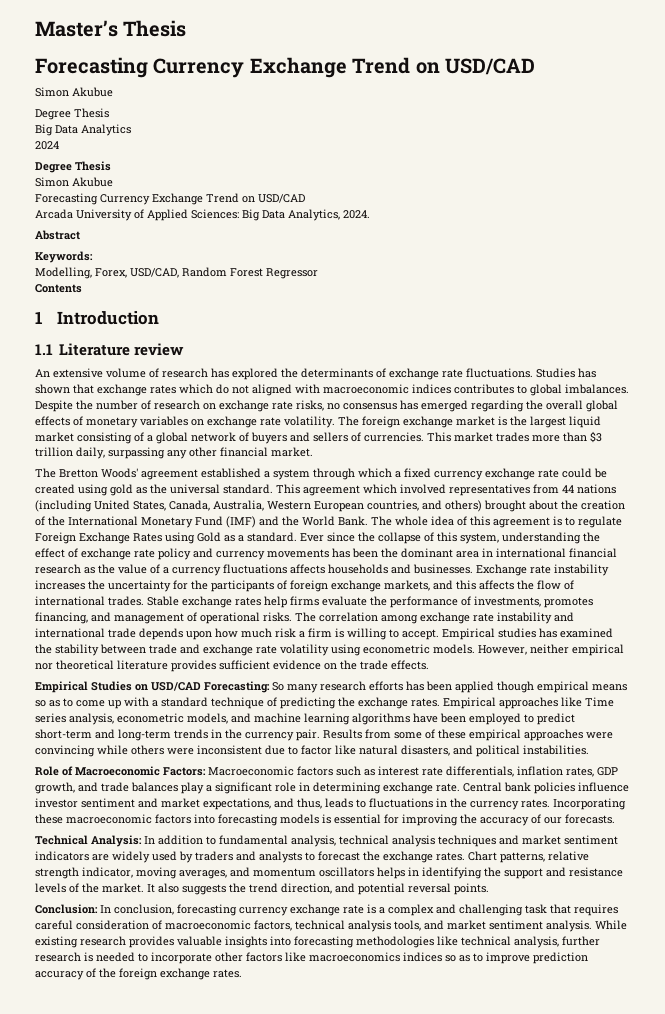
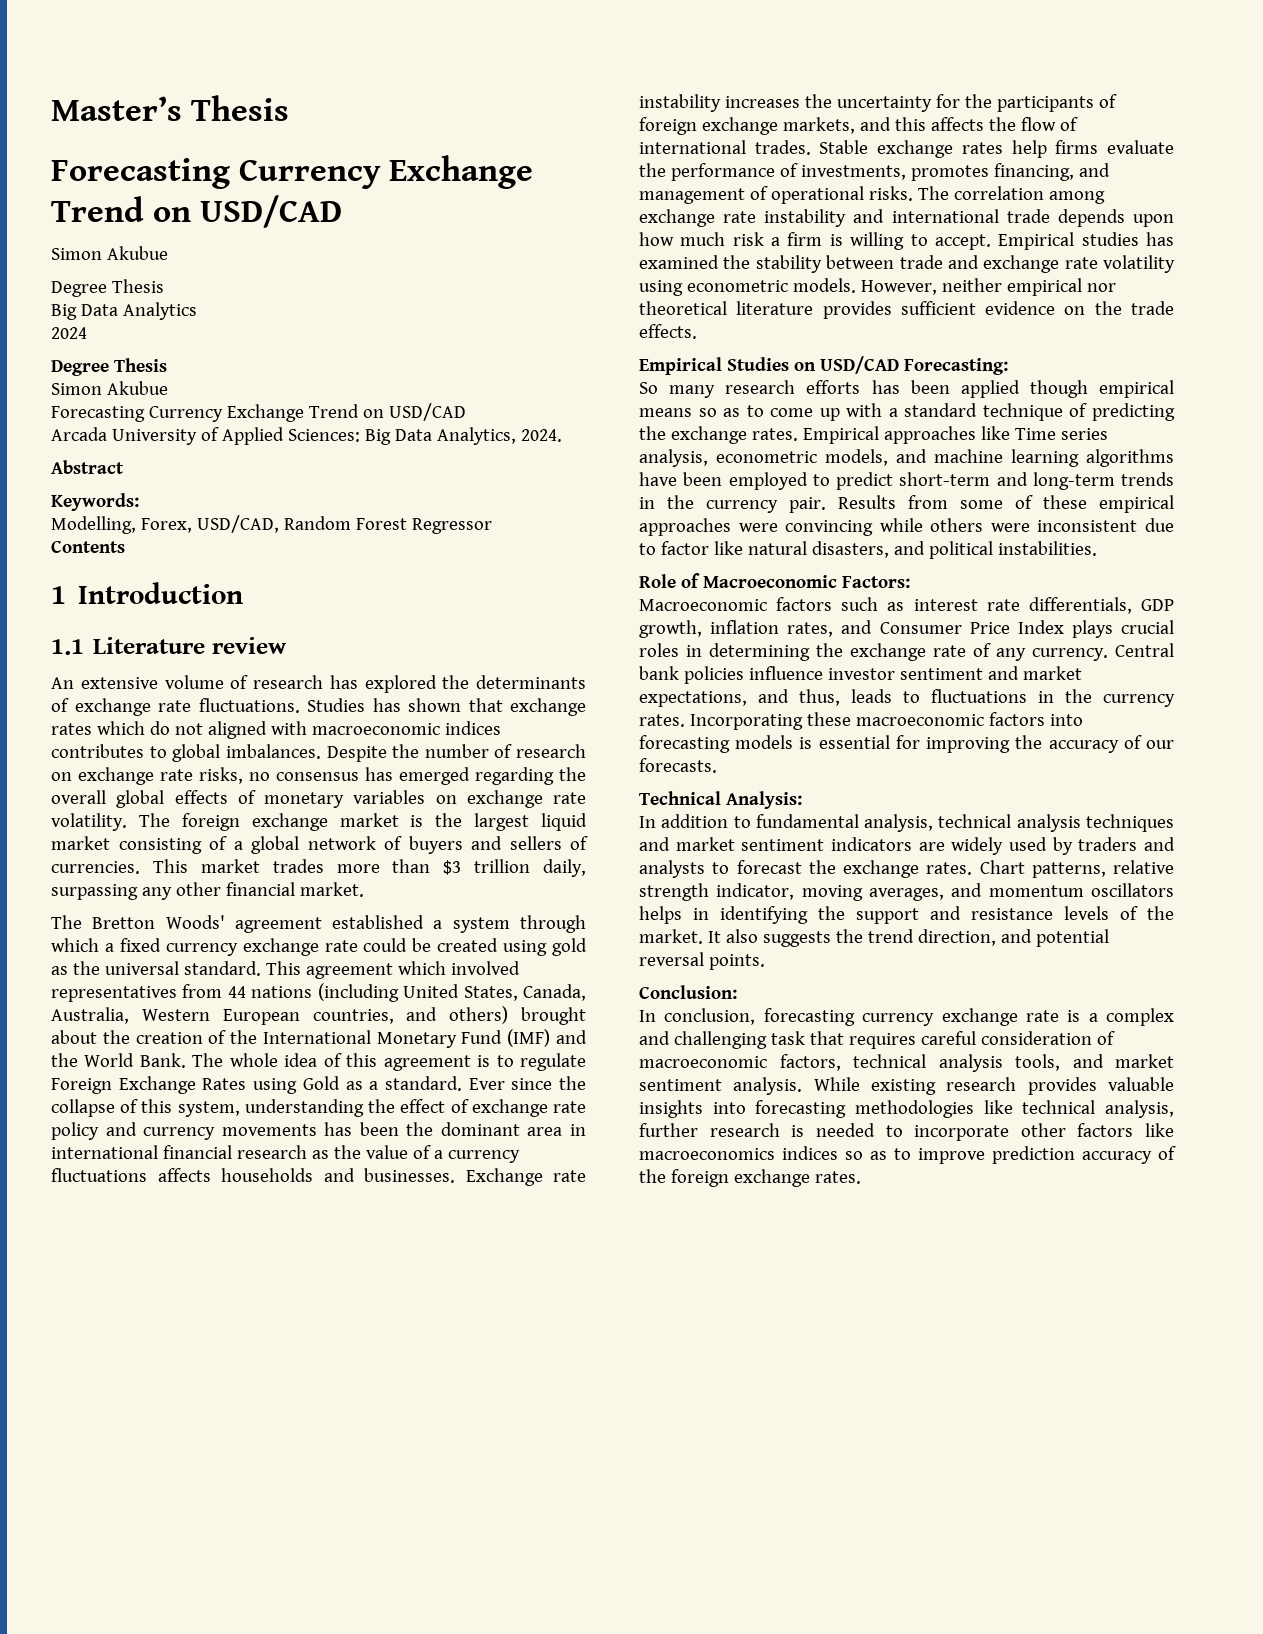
- Empirical Studies on USD/CAD Forecasting: So many research efforts has been applied though empirical means so as to come up with a standard technique of predicting the exchange rates.
+ Empirical Studies on USD/CAD Forecasting:
+ So many research efforts has been applied though empirical means so as to come up with a standard technique of predicting the exchange rates.
- Role of Macroeconomic Factors: Macroeconomic factors such as interest rate differentials, inflation rates, GDP growth, and trade balances play a significant role in determining exchange rate.
+ Role of Macroeconomic Factors:
+ Macroeconomic factors such as interest rate differentials, GDP growth, inflation rates, and Consumer Price Index plays crucial roles in determining the exchange rate of any currency.
- Technical Analysis: In addition to fundamental analysis, technical analysis techniques and market sentiment indicators are widely used by traders and analysts to forecast the exchange rates.
+ Technical Analysis:
+ In addition to fundamental analysis, technical analysis techniques and market sentiment indicators are widely used by traders and analysts to forecast the exchange rates.
- Conclusion: In conclusion, forecasting currency exchange rate is a complex and challenging task that requires careful consideration of macroeconomic factors, technical analysis tools, and market sentiment analysis.
+ Conclusion:
+ In conclusion, forecasting currency exchange rate is a complex and challenging task that requires careful consideration of macroeconomic factors, technical analysis tools, and market sentiment analysis.

